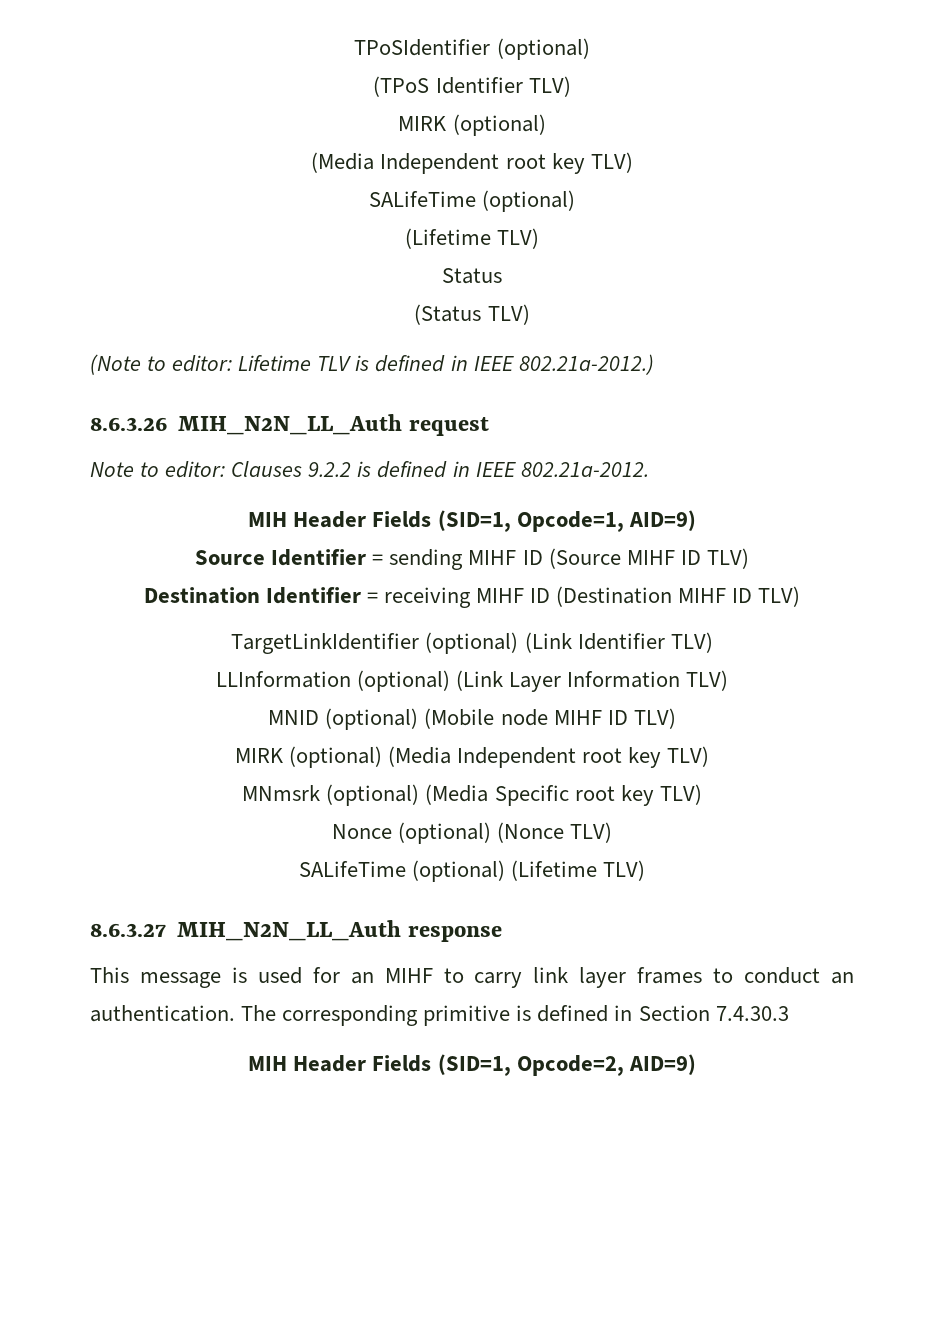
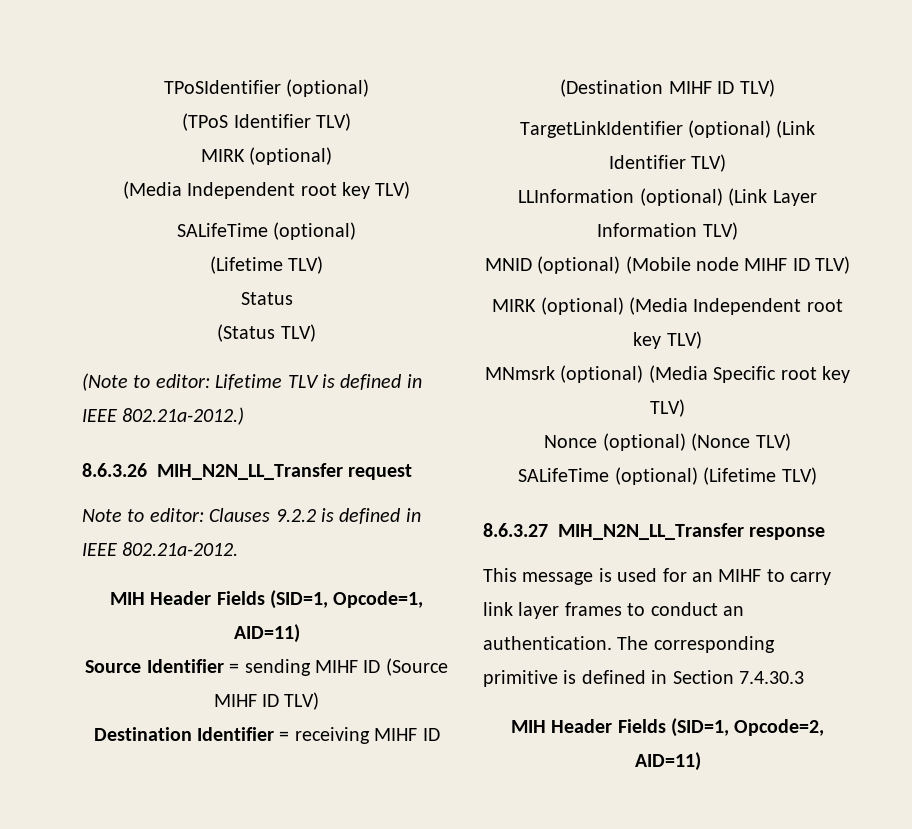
- 8.6.3.26 MIH_N2N_LL_Auth request
+ 8.6.3.26 MIH_N2N_LL_Transfer request
- MIH Header Fields (SID=1, Opcode=1, AID=9)
+ MIH Header Fields (SID=1, Opcode=1, AID=11)
- 8.6.3.27 MIH_N2N_LL_Auth response
+ 8.6.3.27 MIH_N2N_LL_Transfer response
- MIH Header Fields (SID=1, Opcode=2, AID=9)
+ MIH Header Fields (SID=1, Opcode=2, AID=11)

